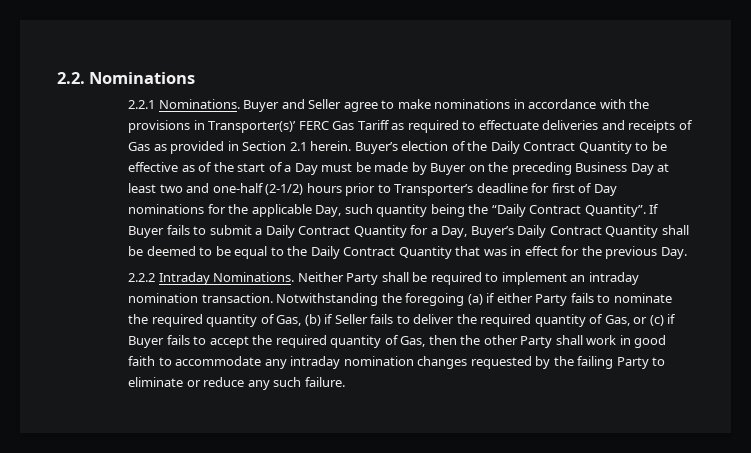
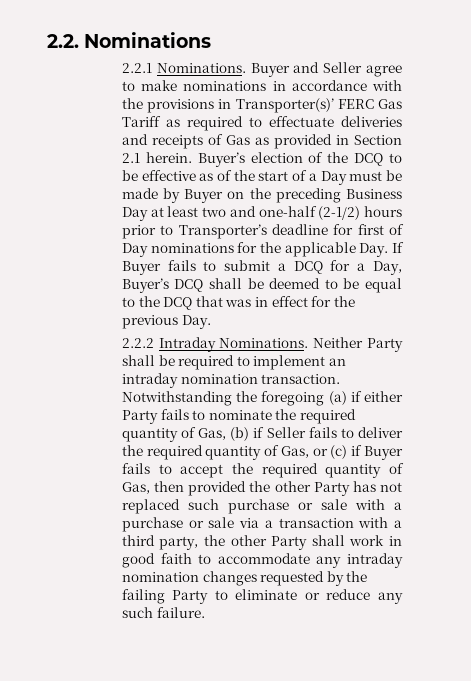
- Buyer’s election of the Daily Contract Quantity to be effective as of the start of a Day must be made by Buyer on the preceding Business Day at least two and one-half (2-1/2) hours prior to Transporter’s deadline for first of Day nominations for the applicable Day, such quantity being the “Daily Contract Quantity”. If Buyer fails to submit a Daily Contract Quantity for a Day, Buyer’s Daily Contract Quantity shall be deemed to be equal to the Daily Contract Quantity that was in effect for the previous Day.
+ Buyer’s election of the DCQ to be effective as of the start of a Day must be made by Buyer on the preceding Business Day at least two and one-half (2-1/2) hours prior to Transporter’s deadline for first of Day nominations for the applicable Day. If Buyer fails to submit a DCQ for a Day, Buyer’s DCQ shall be deemed to be equal to the DCQ that was in effect for the previous Day.
- Notwithstanding the foregoing (a) if either Party fails to nominate the required quantity of Gas, (b) if Seller fails to deliver the required quantity of Gas, or (c) if Buyer fails to accept the required quantity of Gas, then the other Party shall work in good faith to accommodate any intraday nomination changes requested by the failing Party to eliminate or reduce any such failure.
+ Notwithstanding the foregoing (a) if either Party fails to nominate the required quantity of Gas, (b) if Seller fails to deliver the required quantity of Gas, or (c) if Buyer fails to accept the required quantity of Gas, then provided the other Party has not replaced such purchase or sale with a purchase or sale via a transaction with a third party, the other Party shall work in good faith to accommodate any intraday nomination changes requested by the failing Party to eliminate or reduce any such failure.

